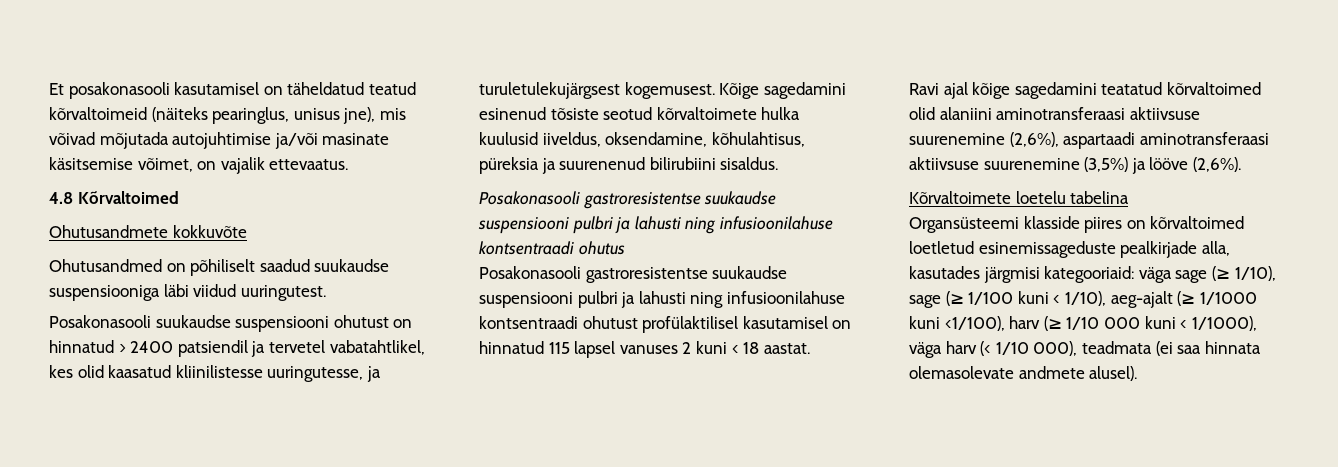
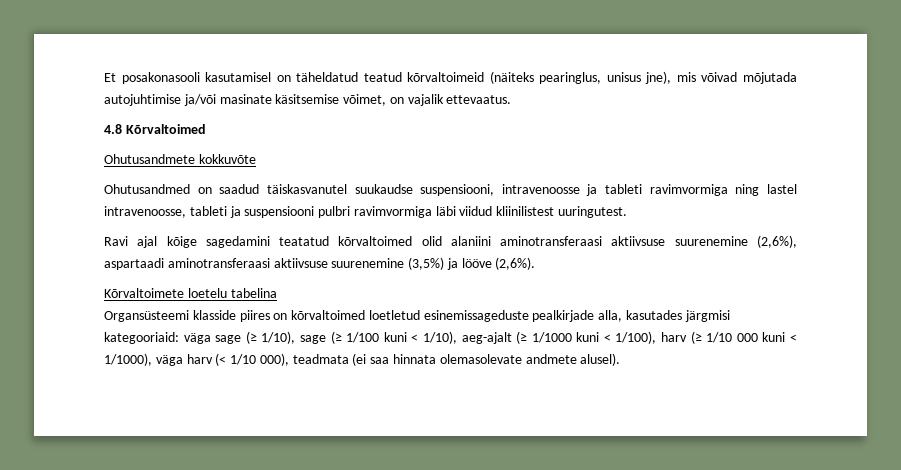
- Ohutusandmed on põhiliselt saadud suukaudse suspensiooniga läbi viidud uuringutest.
+ Ohutusandmed on saadud täiskasvanutel suukaudse suspensiooni, intravenoosse ja tableti ravimvormiga ning lastel intravenoosse, tableti ja suspensiooni pulbri ravimvormiga läbi viidud kliinilistest uuringutest.
- Posakonasooli suukaudse suspensiooni ohutust on hinnatud > 2400 patsiendil ja tervetel vabatahtlikel, kes olid kaasatud kliinilistesse uuringutesse, ja turuletulekujärgsest kogemusest. Kõige sagedamini esinenud tõsiste seotud kõrvaltoimete hulka kuulusid iiveldus, oksendamine, kõhulahtisus, püreksia ja suurenenud bilirubiini sisaldus.
- Posakonasooli gastroresistentse suukaudse suspensiooni pulbri ja lahusti ning infusioonilahuse kontsentraadi ohutus
- Posakonasooli gastroresistentse suukaudse suspensiooni pulbri ja lahusti ning infusioonilahuse kontsentraadi ohutust profülaktilisel kasutamisel on hinnatud 115 lapsel vanuses 2 kuni < 18 aastat.
- Organsüsteemi klasside piires on kõrvaltoimed loetletud esinemissageduste pealkirjade alla, kasutades järgmisi kategooriaid: väga sage (≥ 1/10), sage (≥ 1/100 kuni < 1/10), aeg-ajalt (≥ 1/1000 kuni <1/100), harv (≥ 1/10 000 kuni < 1/1000), väga harv (< 1/10 000), teadmata (ei saa hinnata olemasolevate andmete alusel).
+ Organsüsteemi klasside piires on kõrvaltoimed loetletud esinemissageduste pealkirjade alla, kasutades järgmisi kategooriaid: väga sage (≥ 1/10), sage (≥ 1/100 kuni < 1/10), aeg-ajalt (≥ 1/1000 kuni < 1/100), harv (≥ 1/10 000 kuni < 1/1000), väga harv (< 1/10 000), teadmata (ei saa hinnata olemasolevate andmete alusel).

